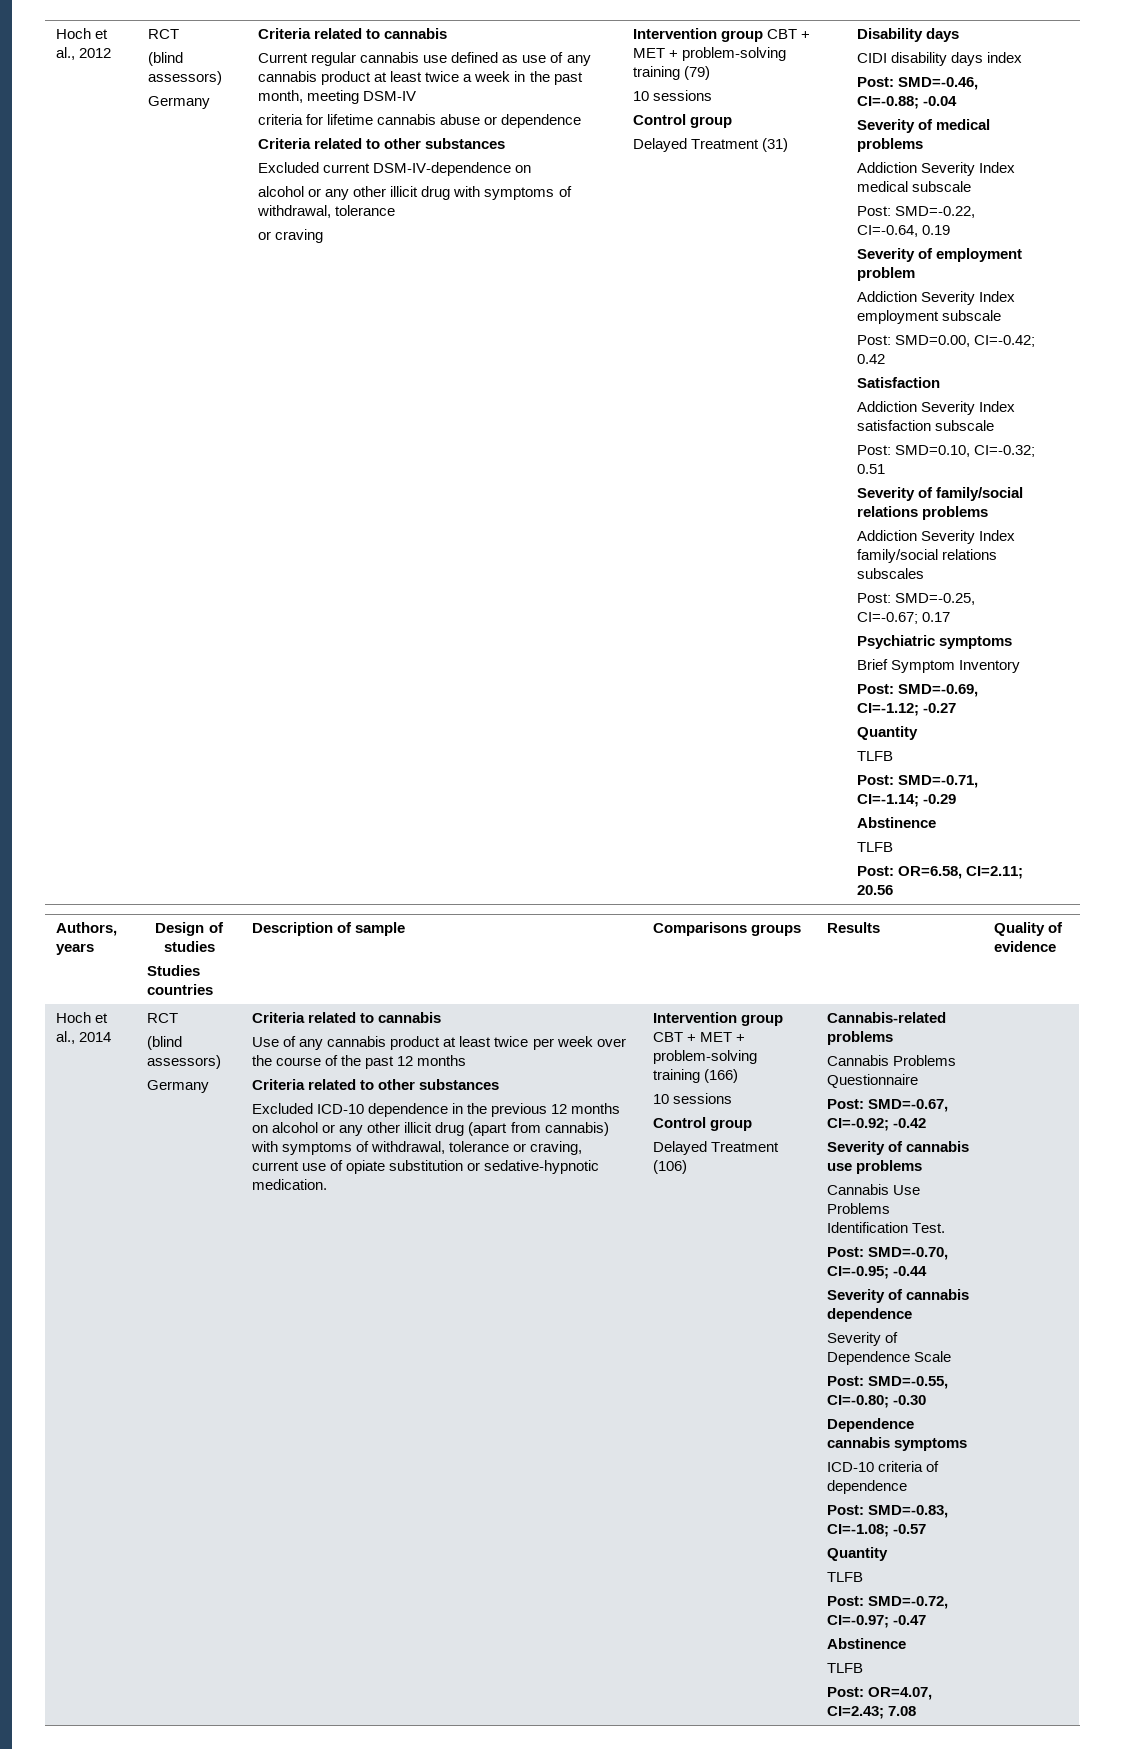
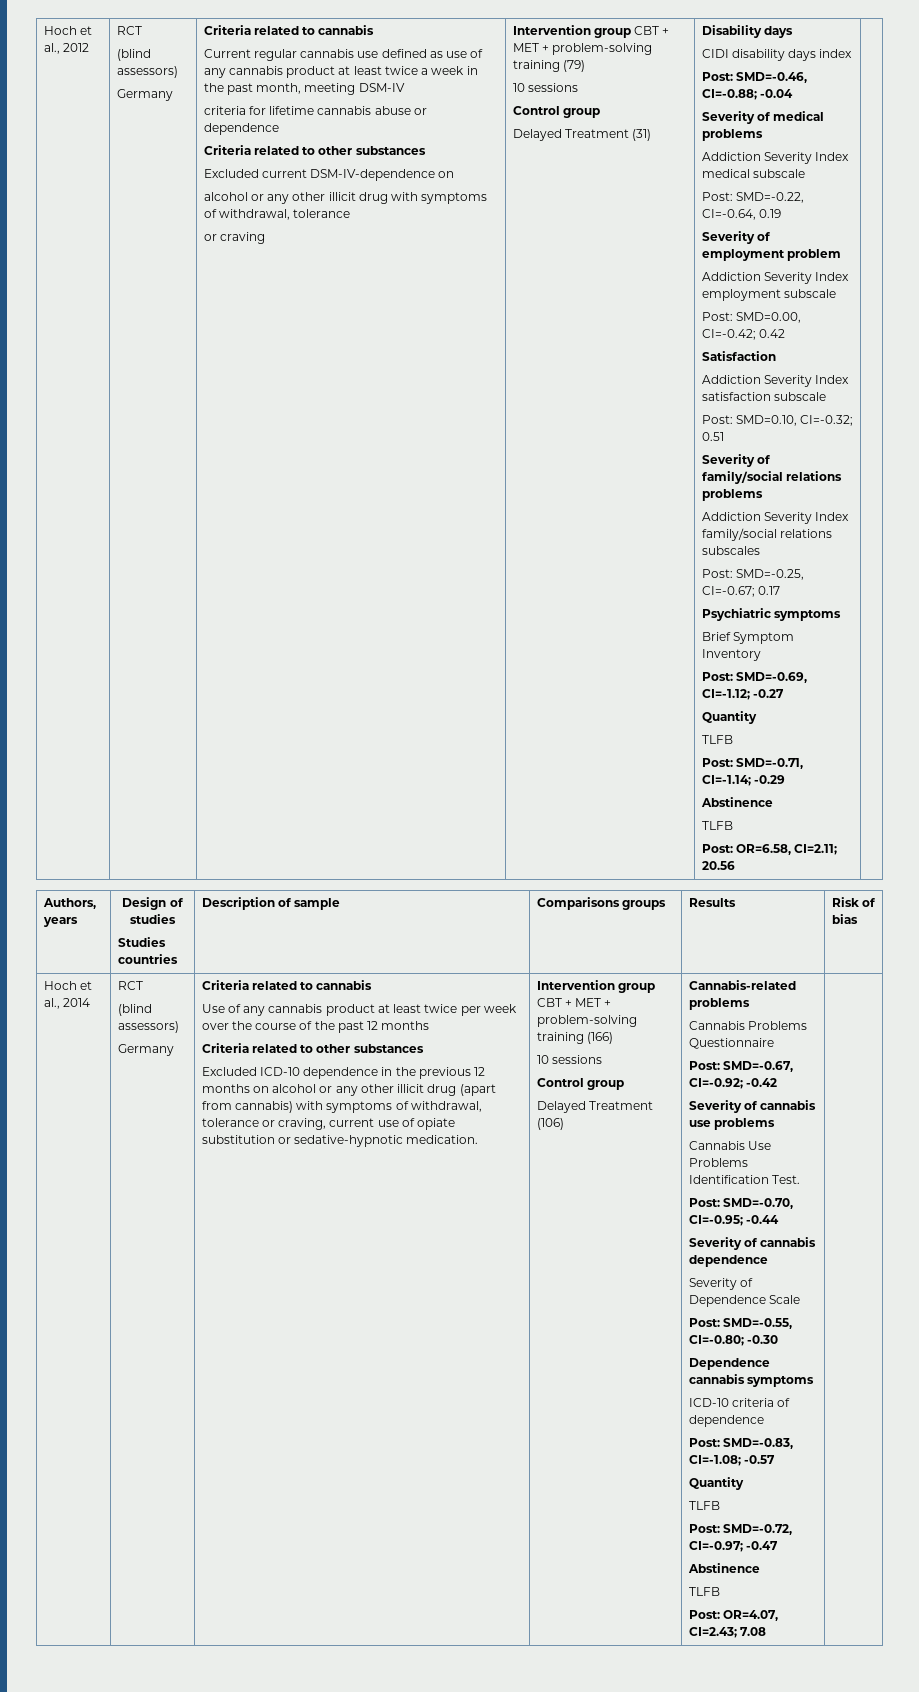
  Authors, years | Design of studies
- Studies countries | Description of sample | Comparisons groups | Results | Quality of evidence
+ Studies countries | Description of sample | Comparisons groups | Results | Risk of bias

